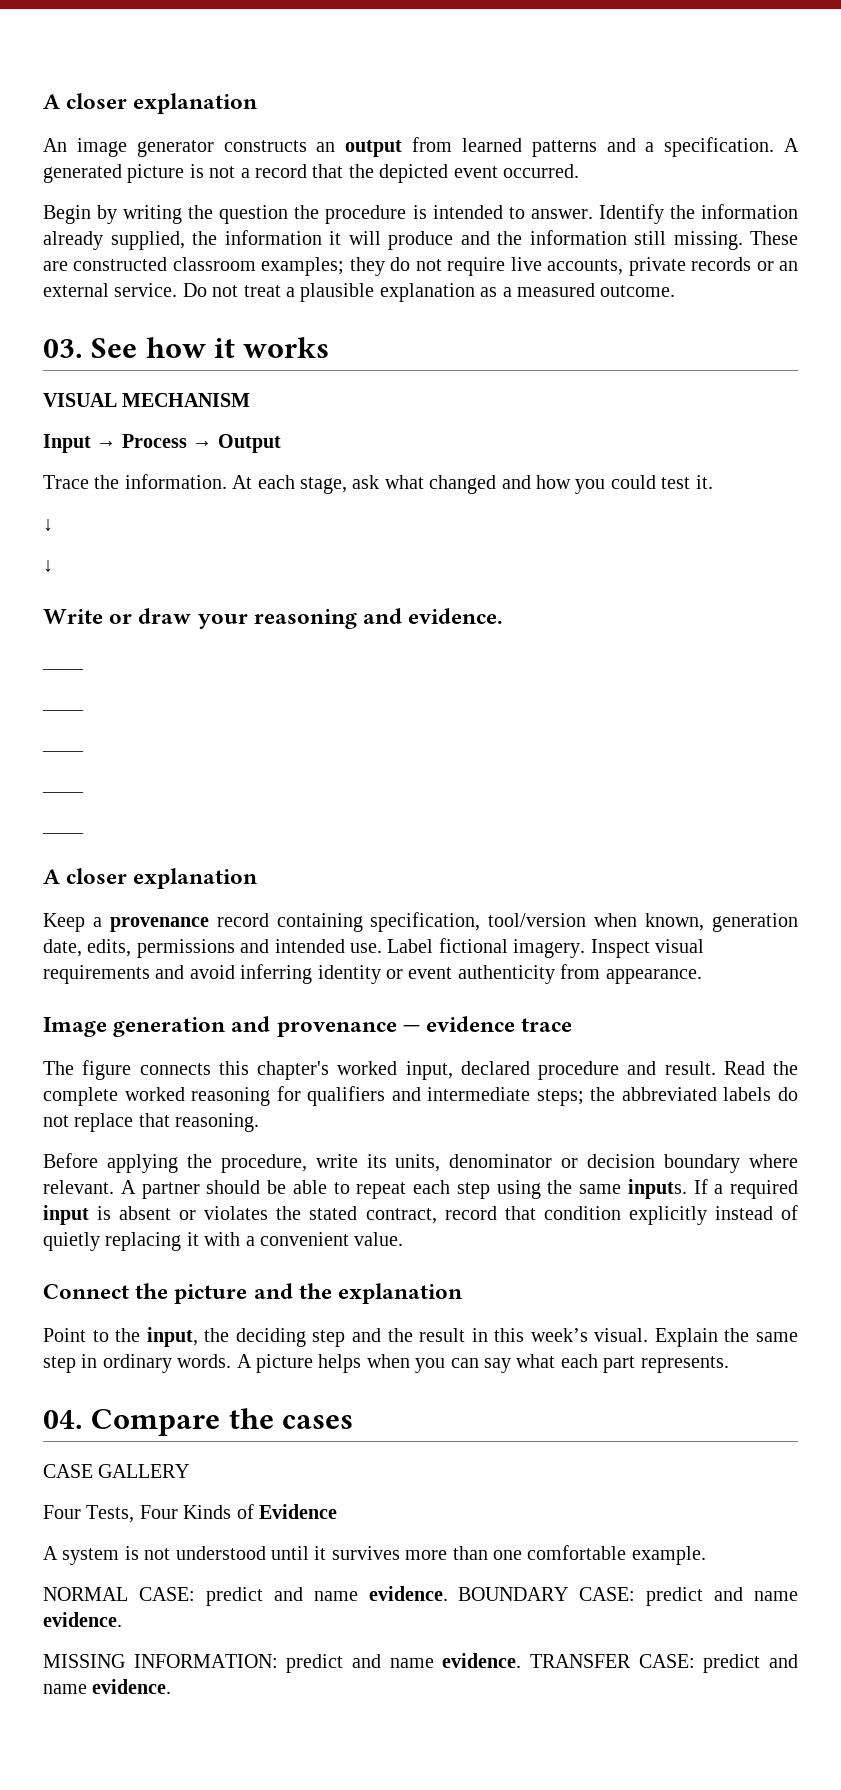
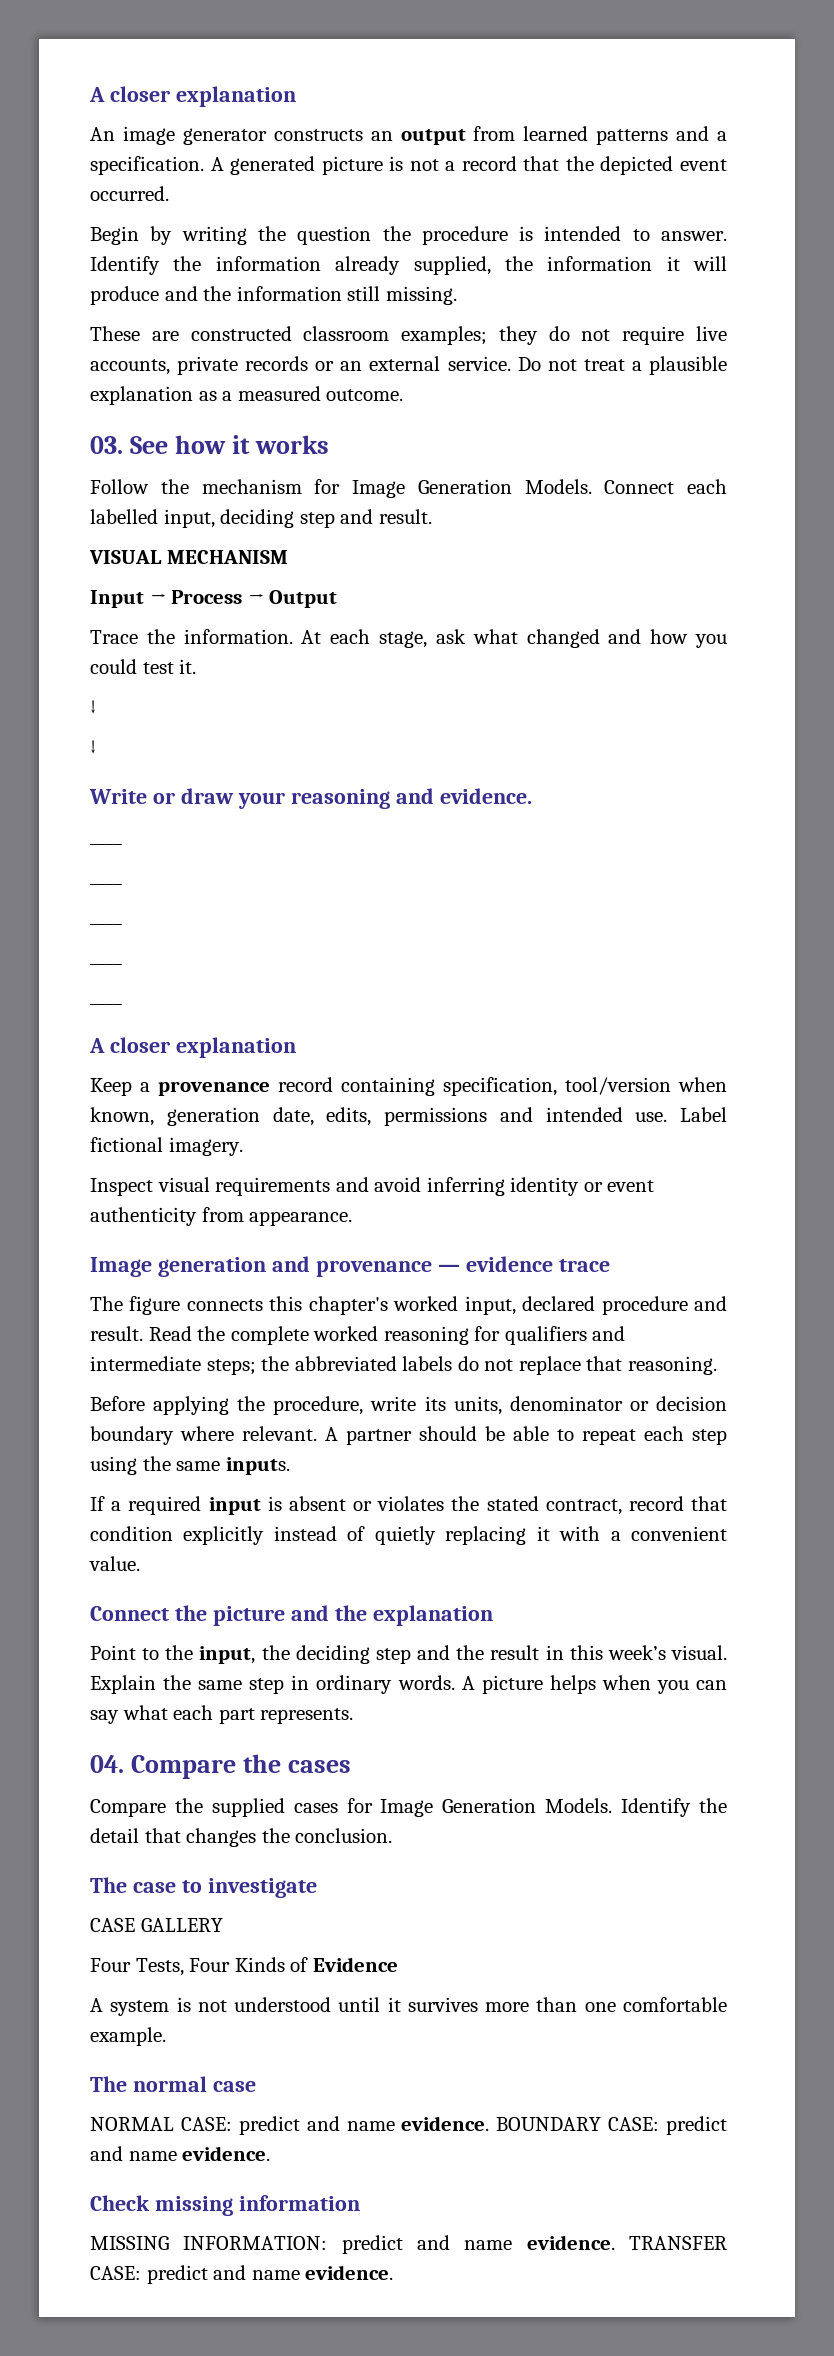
- Identify the information already supplied, the information it will produce and the information still missing. These are constructed classroom examples; they do not require live accounts, private records or an external service.
+ Identify the information already supplied, the information it will produce and the information still missing.
+ These are constructed classroom examples; they do not require live accounts, private records or an external service.
+ Follow the mechanism for Image Generation Models. Connect each labelled input, deciding step and result.
- Label fictional imagery. Inspect visual requirements and avoid inferring identity or event authenticity from appearance.
+ Label fictional imagery.
+ Inspect visual requirements and avoid inferring identity or event authenticity from appearance.
- A partner should be able to repeat each step using the same inputs. If a required input is absent or violates the stated contract, record that condition explicitly instead of quietly replacing it with a convenient value.
+ A partner should be able to repeat each step using the same inputs.
+ If a required input is absent or violates the stated contract, record that condition explicitly instead of quietly replacing it with a convenient value.
+ Compare the supplied cases for Image Generation Models. Identify the detail that changes the conclusion.
+ The case to investigate
+ The normal case
+ Check missing information

